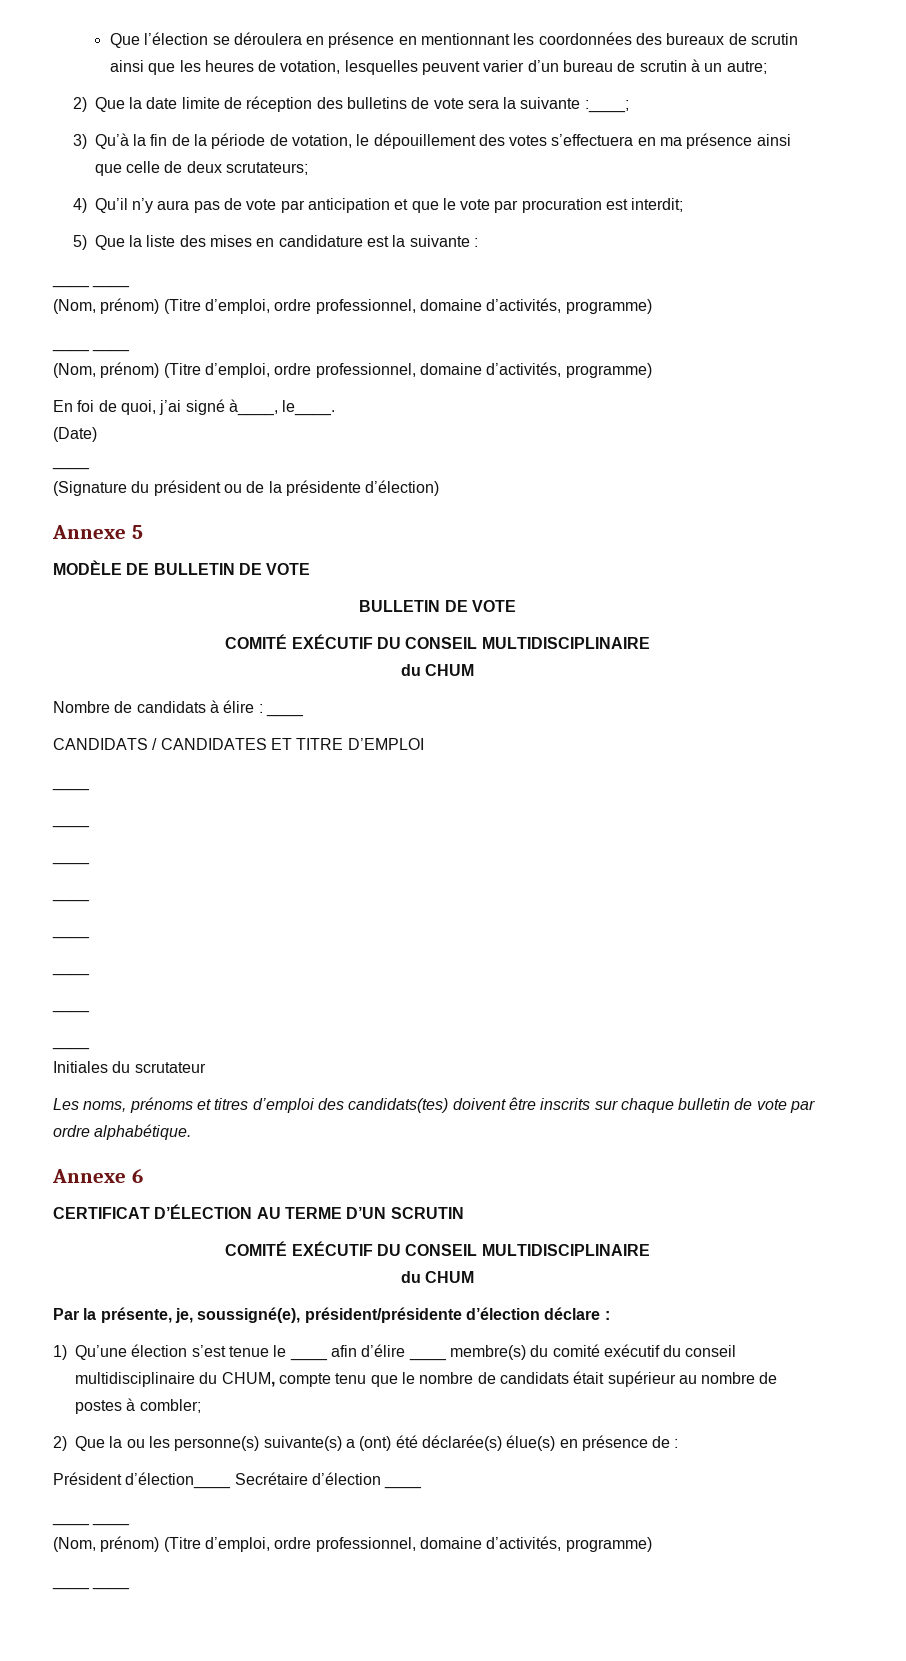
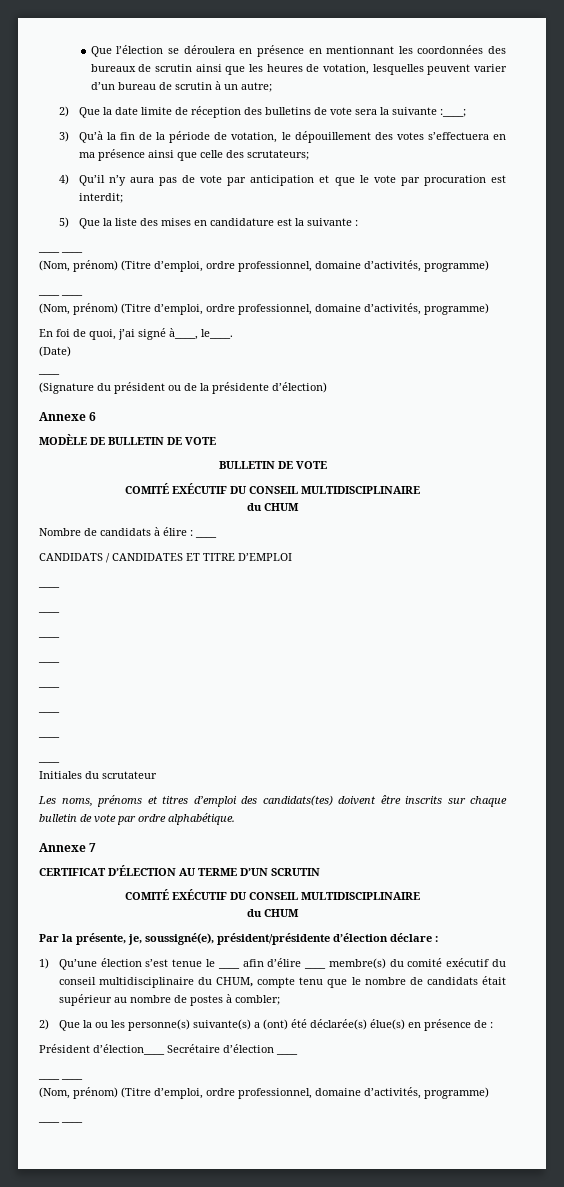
- 3) Qu’à la fin de la période de votation, le dépouillement des votes s’effectuera en ma présence ainsi que celle de deux scrutateurs;
+ 3) Qu’à la fin de la période de votation, le dépouillement des votes s’effectuera en ma présence ainsi que celle des scrutateurs;
- Annexe 5
+ Annexe 6
- Annexe 6
+ Annexe 7

